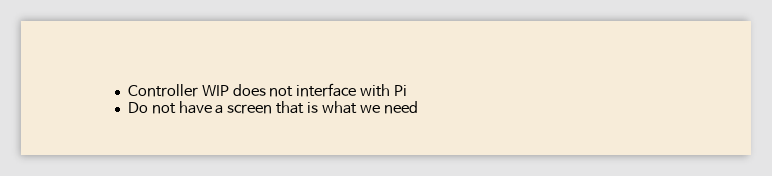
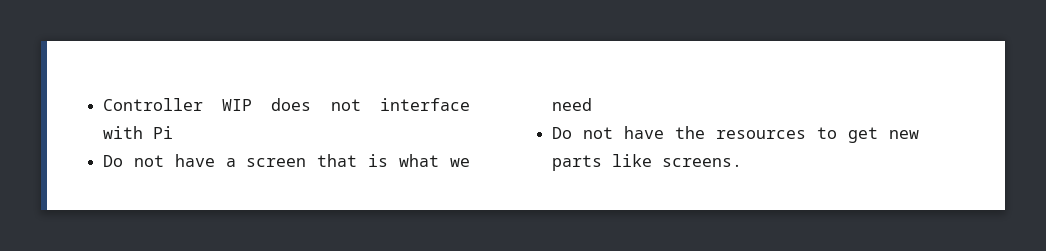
+ Do not have the resources to get new parts like screens.

